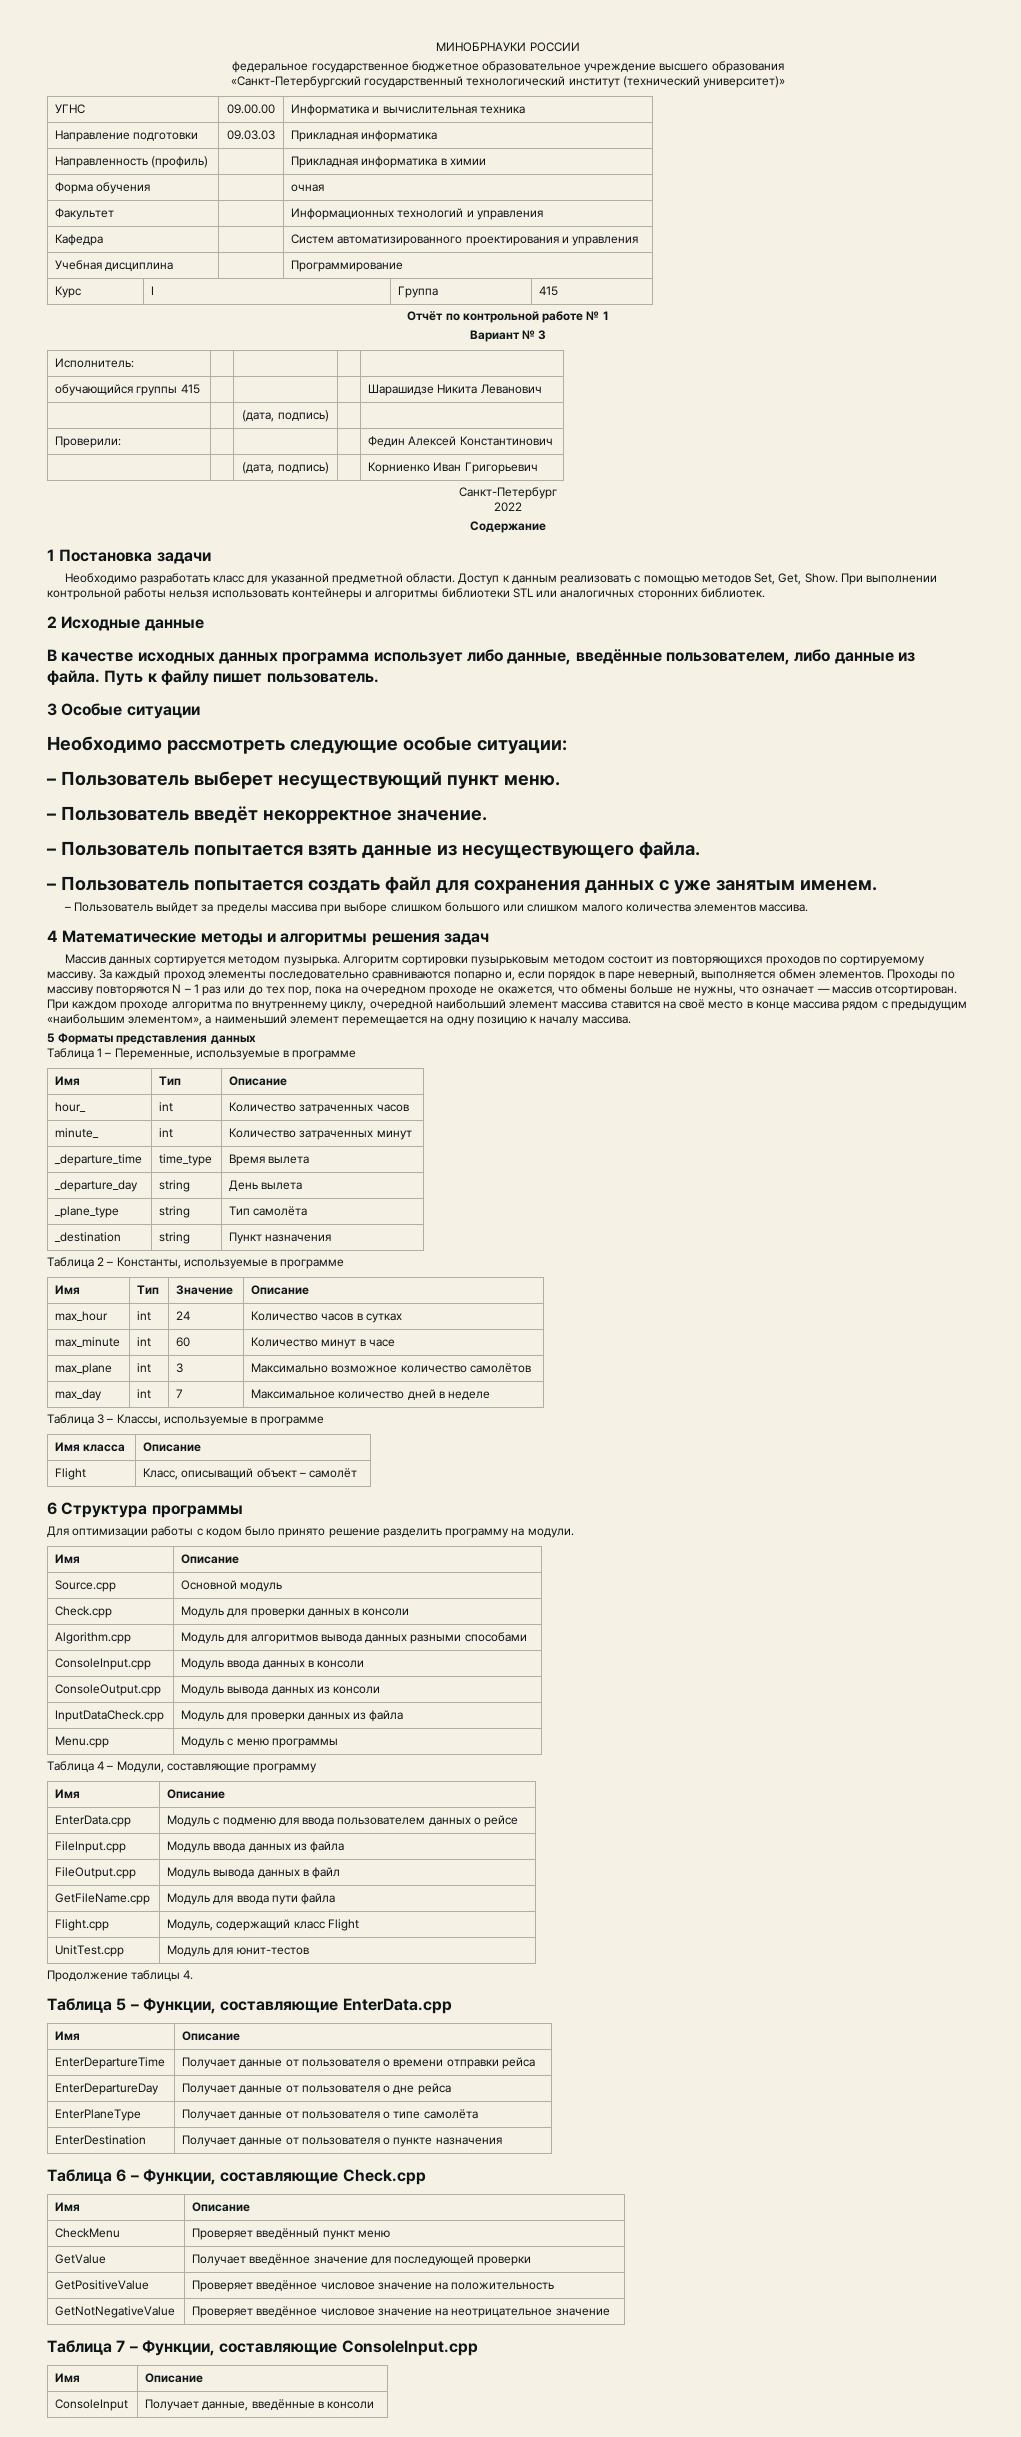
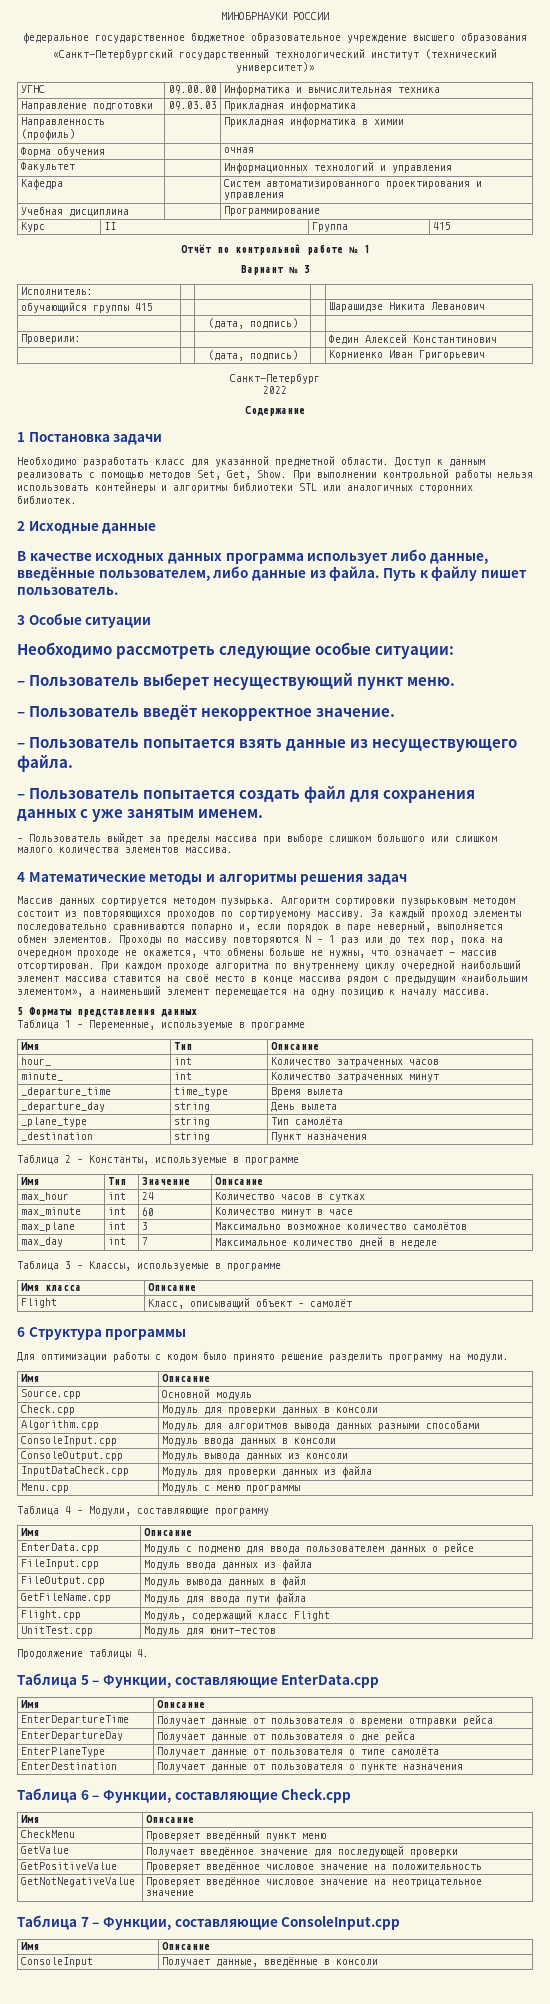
- Курс | I | Группа | 415
+ Курс | II | Группа | 415
- При каждом проходе алгоритма по внутреннему циклу, очередной наибольший элемент массива ставится на своё место в конце массива рядом с предыдущим «наибольшим элементом», а наименьший элемент перемещается на одну позицию к началу массива.
+ При каждом проходе алгоритма по внутреннему циклу очередной наибольший элемент массива ставится на своё место в конце массива рядом с предыдущим «наибольшим элементом», а наименьший элемент перемещается на одну позицию к началу массива.

